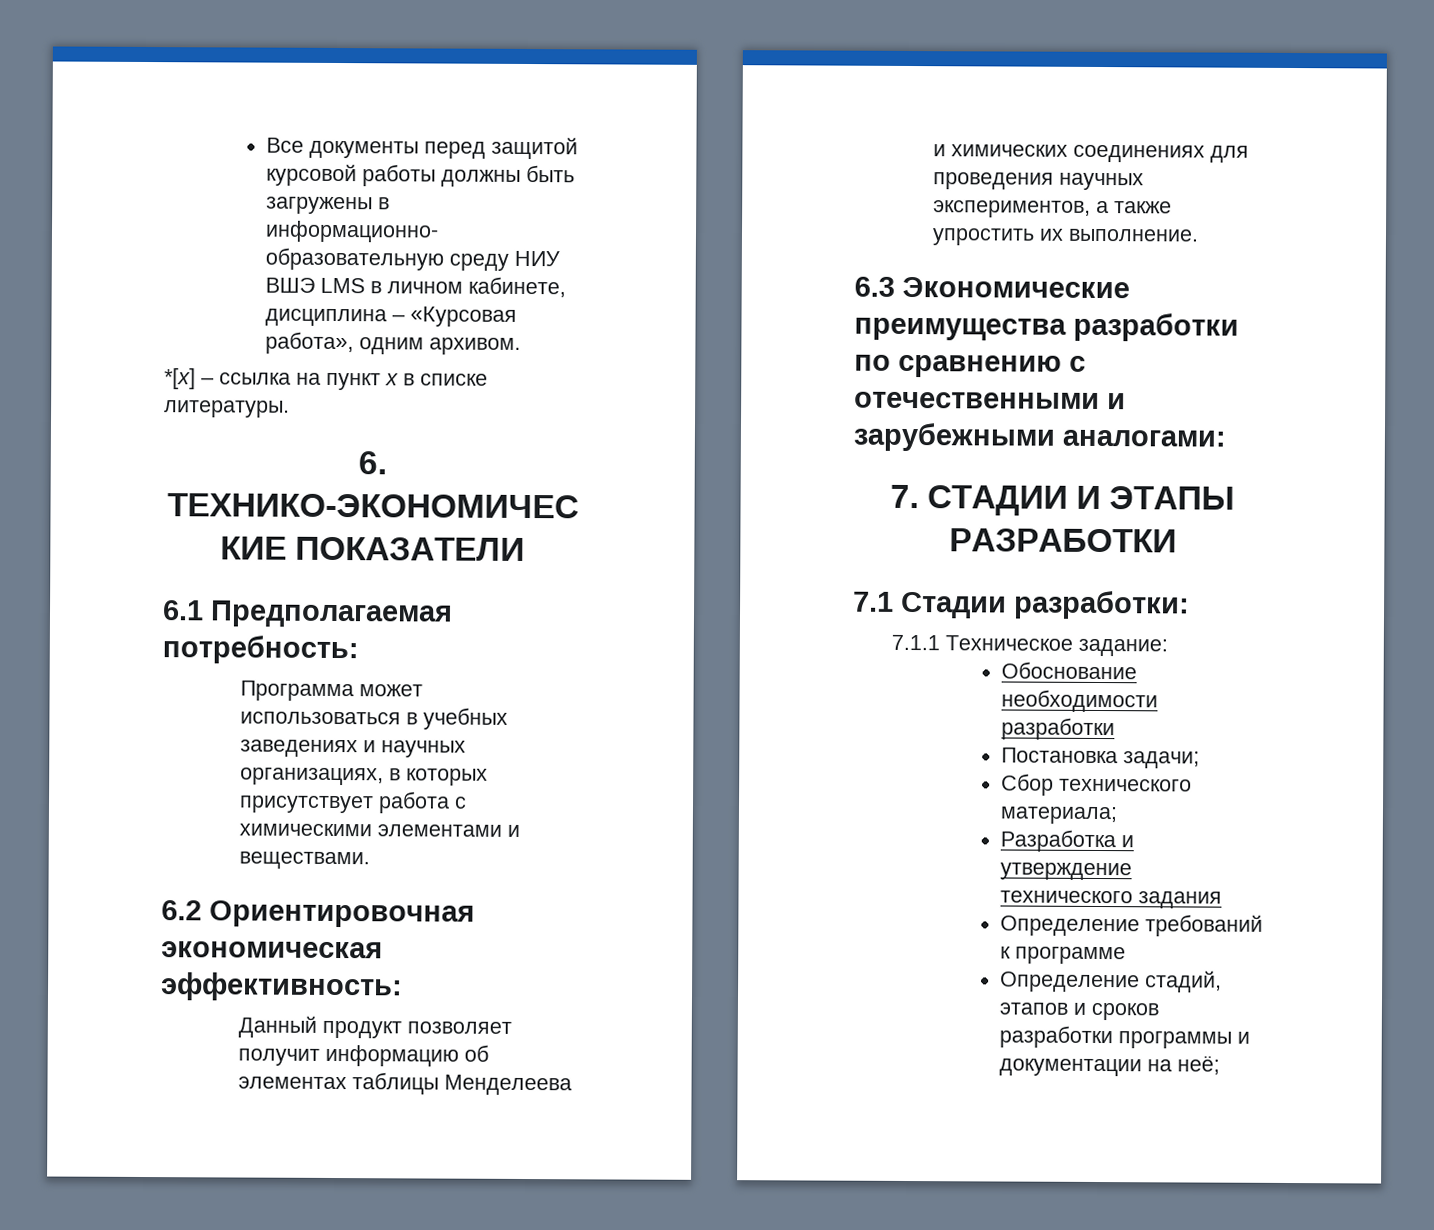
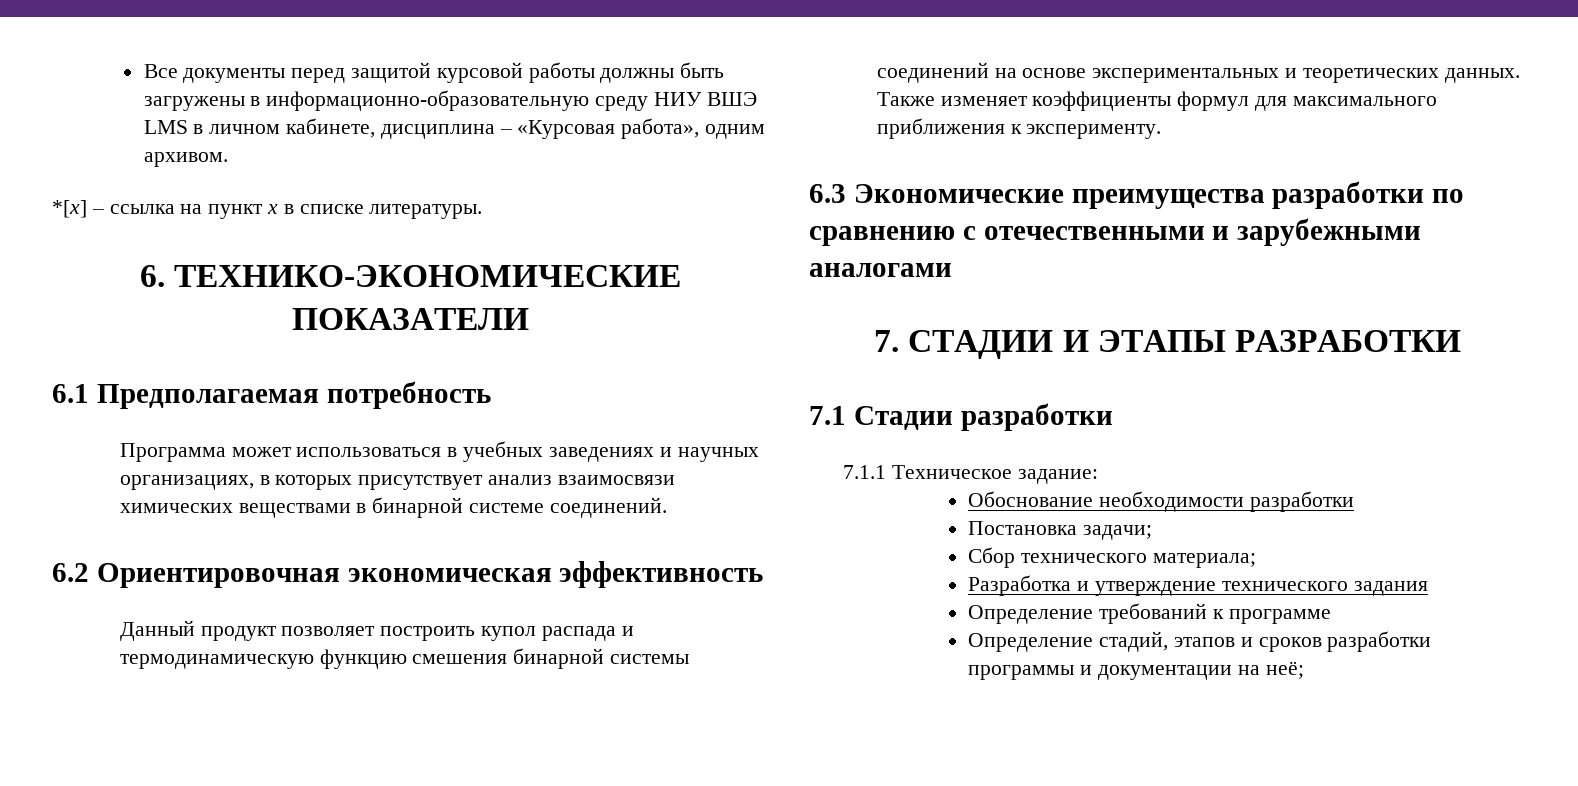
- 6.1 Предполагаемая потребность:
+ 6.1 Предполагаемая потребность
- Программа может использоваться в учебных заведениях и научных организациях, в которых присутствует работа с химическими элементами и веществами.
+ Программа может использоваться в учебных заведениях и научных организациях, в которых присутствует анализ взаимосвязи химических веществами в бинарной системе соединений.
- 6.2 Ориентировочная экономическая эффективность:
+ 6.2 Ориентировочная экономическая эффективность
- Данный продукт позволяет получит информацию об элементах таблицы Менделеева и химических соединениях для проведения научных экспериментов, а также упростить их выполнение.
+ Данный продукт позволяет построить купол распада и термодинамическую функцию смешения бинарной системы соединений на основе экспериментальных и теоретических данных. Также изменяет коэффициенты формул для максимального приближения к эксперименту.
- 6.3 Экономические преимущества разработки по сравнению с отечественными и зарубежными аналогами:
+ 6.3 Экономические преимущества разработки по сравнению с отечественными и зарубежными аналогами
- 7.1 Стадии разработки:
+ 7.1 Стадии разработки

